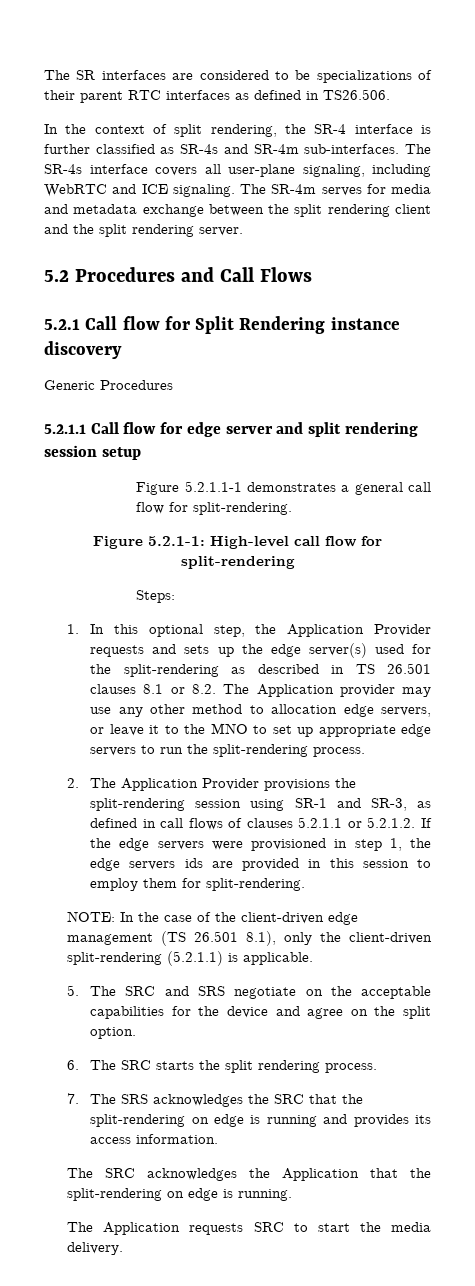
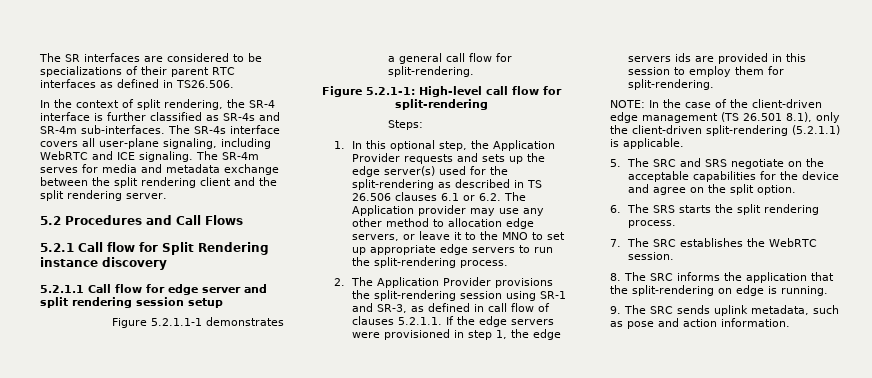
- Generic Procedures
- 1. In this optional step, the Application Provider requests and sets up the edge server(s) used for the split-rendering as described in TS 26.501 clauses 8.1 or 8.2. The Application provider may use any other method to allocation edge servers, or leave it to the MNO to set up appropriate edge servers to run the split-rendering process.
+ 1. In this optional step, the Application Provider requests and sets up the edge server(s) used for the split-rendering as described in TS 26.506 clauses 6.1 or 6.2. The Application provider may use any other method to allocation edge servers, or leave it to the MNO to set up appropriate edge servers to run the split-rendering process.
- 2. The Application Provider provisions the split-rendering session using SR-1 and SR-3, as defined in call flows of clauses 5.2.1.1 or 5.2.1.2. If the edge servers were provisioned in step 1, the edge servers ids are provided in this session to employ them for split-rendering.
+ 2. The Application Provider provisions the split-rendering session using SR-1 and SR-3, as defined in call flow of clauses 5.2.1.1. If the edge servers were provisioned in step 1, the edge servers ids are provided in this session to employ them for split-rendering.
- 6. The SRC starts the split rendering process.
+ 6. The SRS starts the split rendering process.
- 7. The SRS acknowledges the SRC that the split-rendering on edge is running and provides its access information.
- The SRC acknowledges the Application that the split-rendering on edge is running.
+ 7. The SRC establishes the WebRTC session.
+ 8. The SRC informs the application that the split-rendering on edge is running.
- The Application requests SRC to start the media delivery.
+ 9. The SRC sends uplink metadata, such as pose and action information.

